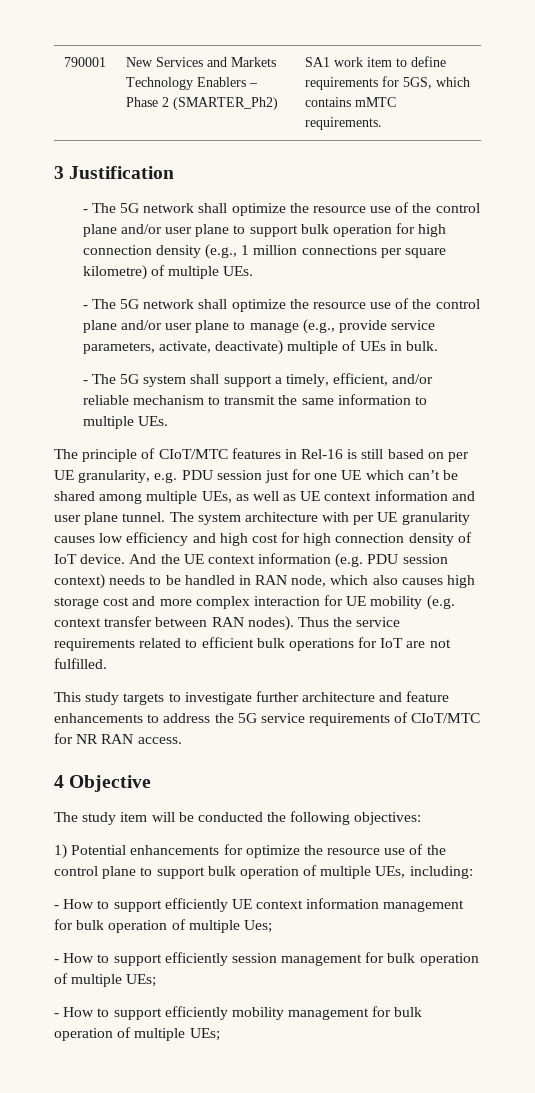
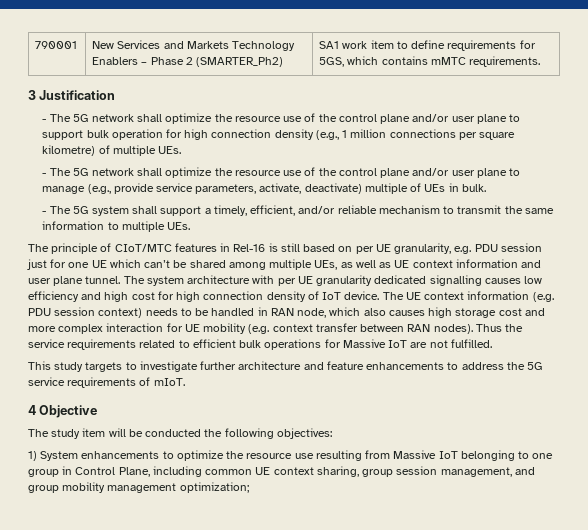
- The system architecture with per UE granularity causes low efficiency and high cost for high connection density of IoT device.
+ The system architecture with per UE granularity dedicated signalling causes low efficiency and high cost for high connection density of IoT device.
- And the UE context information (e.g. PDU session context) needs to be handled in RAN node, which also causes high storage cost and more complex interaction for UE mobility (e.g. context transfer between RAN nodes).
+ The UE context information (e.g. PDU session context) needs to be handled in RAN node, which also causes high storage cost and more complex interaction for UE mobility (e.g. context transfer between RAN nodes).
- Thus the service requirements related to efficient bulk operations for IoT are not fulfilled.
+ Thus the service requirements related to efficient bulk operations for Massive IoT are not fulfilled.
- This study targets to investigate further architecture and feature enhancements to address the 5G service requirements of CIoT/MTC for NR RAN access.
+ This study targets to investigate further architecture and feature enhancements to address the 5G service requirements of mIoT.
- 1) Potential enhancements for optimize the resource use of the control plane to support bulk operation of multiple UEs, including:
- - How to support efficiently UE context information management for bulk operation of multiple Ues;
- - How to support efficiently session management for bulk operation of multiple UEs;
- - How to support efficiently mobility management for bulk operation of multiple UEs;
+ 1) System enhancements to optimize the resource use resulting from Massive IoT belonging to one group in Control Plane, including common UE context sharing, group session management, and group mobility management optimization;

